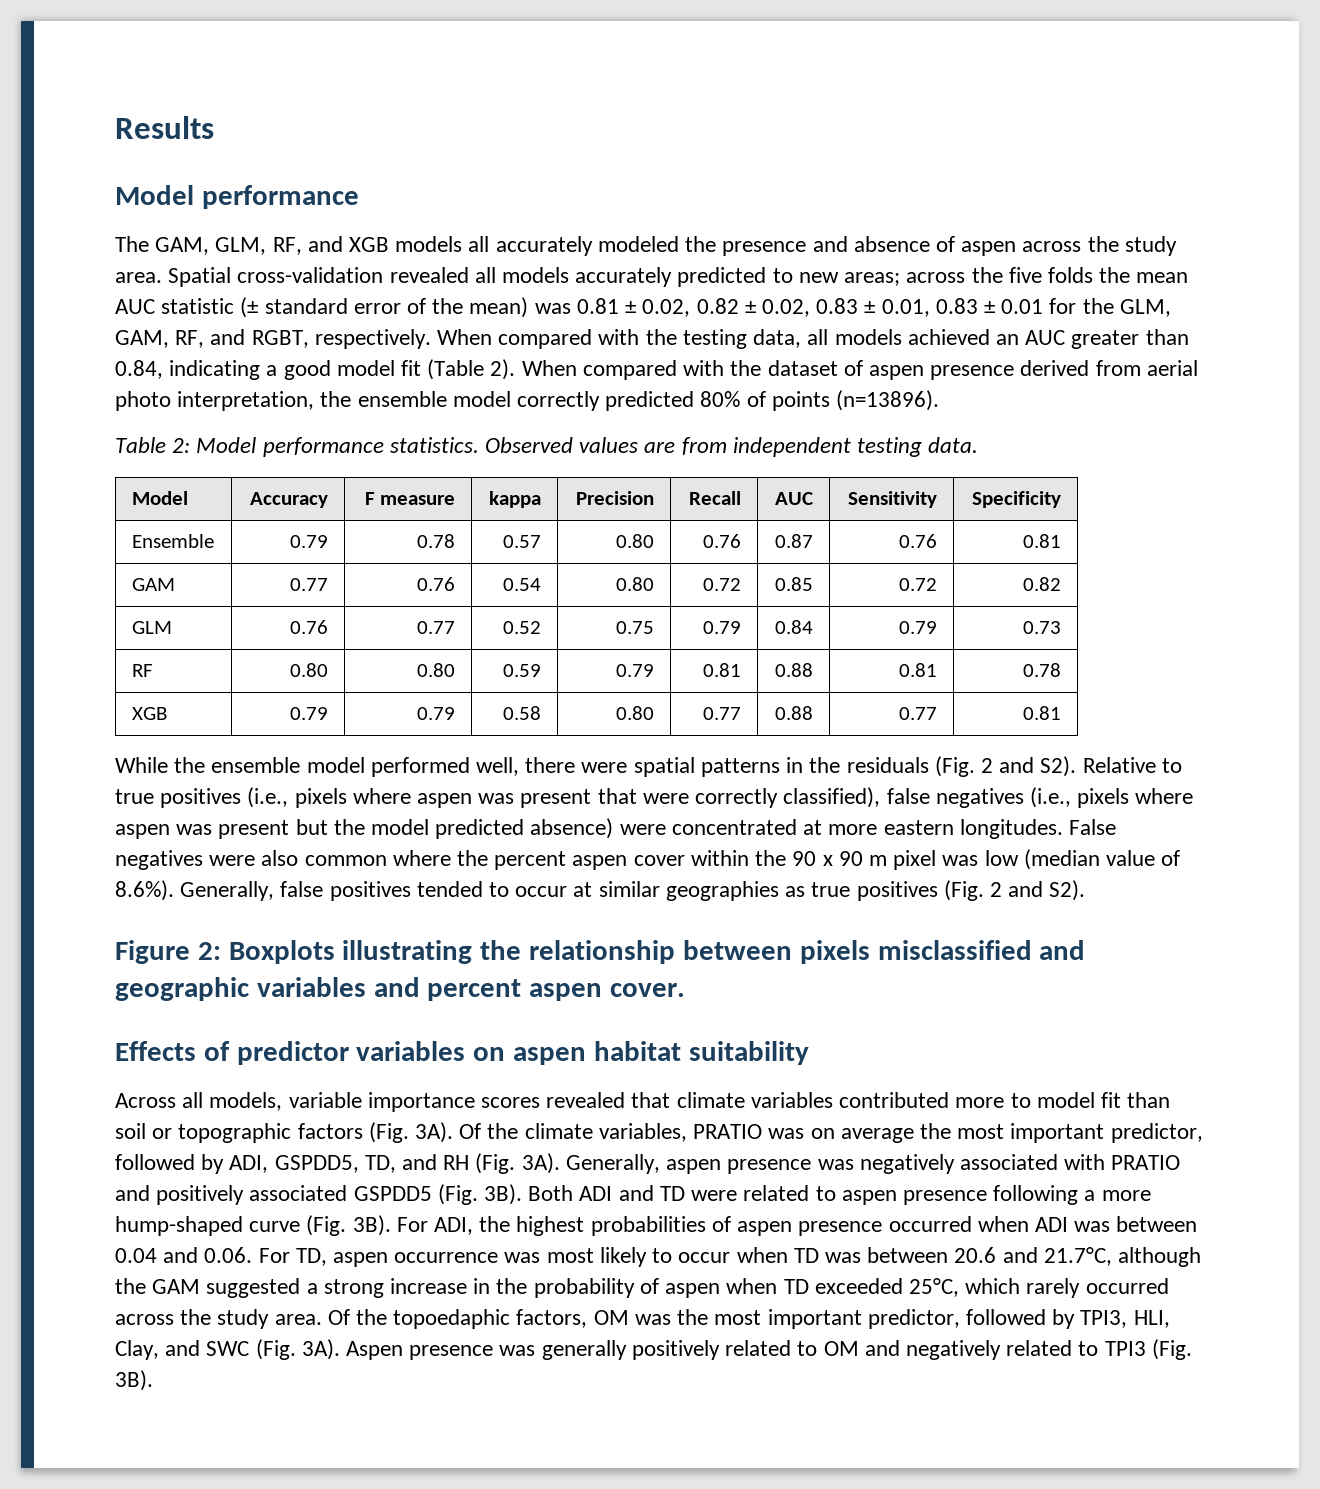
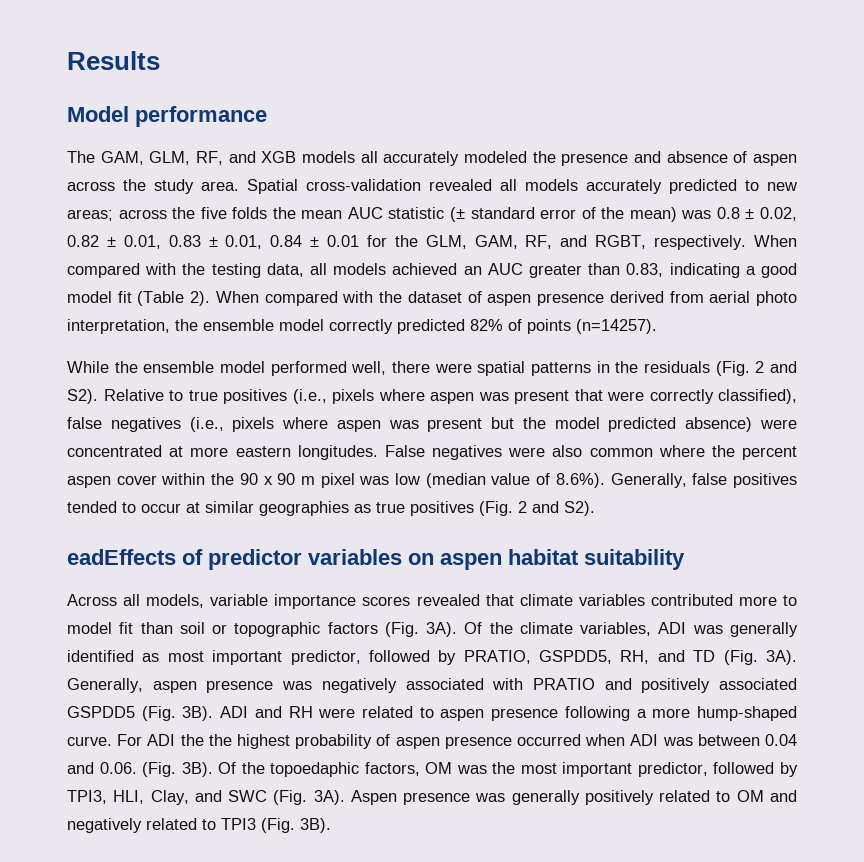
- Spatial cross-validation revealed all models accurately predicted to new areas; across the five folds the mean AUC statistic (± standard error of the mean) was 0.81 ± 0.02, 0.82 ± 0.02, 0.83 ± 0.01, 0.83 ± 0.01 for the GLM, GAM, RF, and RGBT, respectively.
+ Spatial cross-validation revealed all models accurately predicted to new areas; across the five folds the mean AUC statistic (± standard error of the mean) was 0.8 ± 0.02, 0.82 ± 0.01, 0.83 ± 0.01, 0.84 ± 0.01 for the GLM, GAM, RF, and RGBT, respectively.
- When compared with the testing data, all models achieved an AUC greater than 0.84, indicating a good model fit (Table 2).
+ When compared with the testing data, all models achieved an AUC greater than 0.83, indicating a good model fit (Table 2).
- When compared with the dataset of aspen presence derived from aerial photo interpretation, the ensemble model correctly predicted 80% of points (n=13896).
- Table 2: Model performance statistics. Observed values are from independent testing data.
- Model | Accuracy | F measure | kappa | Precision | Recall | AUC | Sensitivity | Specificity
- Ensemble | 0.79 | 0.78 | 0.57 | 0.80 | 0.76 | 0.87 | 0.76 | 0.81
- GAM | 0.77 | 0.76 | 0.54 | 0.80 | 0.72 | 0.85 | 0.72 | 0.82
- GLM | 0.76 | 0.77 | 0.52 | 0.75 | 0.79 | 0.84 | 0.79 | 0.73
- RF | 0.80 | 0.80 | 0.59 | 0.79 | 0.81 | 0.88 | 0.81 | 0.78
- XGB | 0.79 | 0.79 | 0.58 | 0.80 | 0.77 | 0.88 | 0.77 | 0.81
+ When compared with the dataset of aspen presence derived from aerial photo interpretation, the ensemble model correctly predicted 82% of points (n=14257).
- Figure 2: Boxplots illustrating the relationship between pixels misclassified and geographic variables and percent aspen cover.
- Effects of predictor variables on aspen habitat suitability
+ eadEffects of predictor variables on aspen habitat suitability
- Of the climate variables, PRATIO was on average the most important predictor, followed by ADI, GSPDD5, TD, and RH (Fig. 3A).
+ Of the climate variables, ADI was generally identified as most important predictor, followed by PRATIO, GSPDD5, RH, and TD (Fig. 3A).
- Both ADI and TD were related to aspen presence following a more hump-shaped curve (Fig. 3B). For ADI, the highest probabilities of aspen presence occurred when ADI was between 0.04 and 0.06. For TD, aspen occurrence was most likely to occur when TD was between 20.6 and 21.7°C, although the GAM suggested a strong increase in the probability of aspen when TD exceeded 25°C, which rarely occurred across the study area.
+ ADI and RH were related to aspen presence following a more hump-shaped curve. For ADI the the highest probability of aspen presence occurred when ADI was between 0.04 and 0.06. (Fig. 3B).

